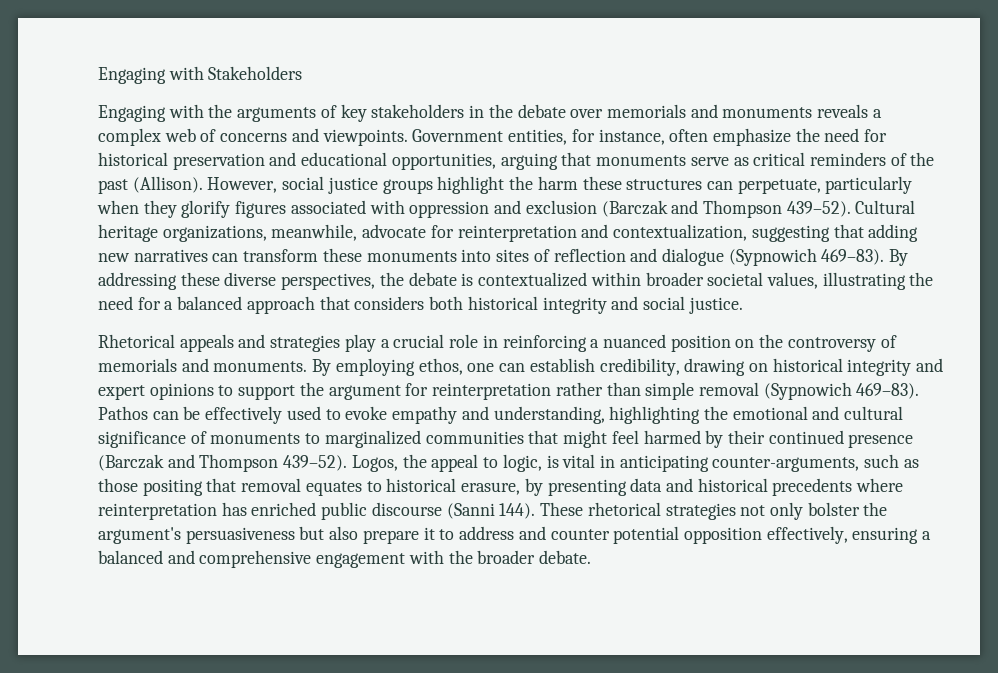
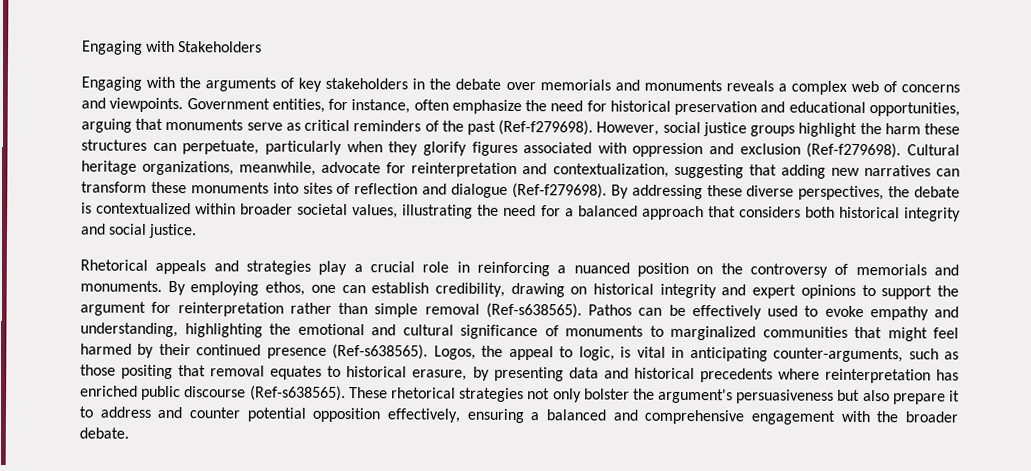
- Government entities, for instance, often emphasize the need for historical preservation and educational opportunities, arguing that monuments serve as critical reminders of the past (Allison).
+ Government entities, for instance, often emphasize the need for historical preservation and educational opportunities, arguing that monuments serve as critical reminders of the past (Ref-f279698).
- However, social justice groups highlight the harm these structures can perpetuate, particularly when they glorify figures associated with oppression and exclusion (Barczak and Thompson 439–52).
+ However, social justice groups highlight the harm these structures can perpetuate, particularly when they glorify figures associated with oppression and exclusion (Ref-f279698).
- Cultural heritage organizations, meanwhile, advocate for reinterpretation and contextualization, suggesting that adding new narratives can transform these monuments into sites of reflection and dialogue (Sypnowich 469–83).
+ Cultural heritage organizations, meanwhile, advocate for reinterpretation and contextualization, suggesting that adding new narratives can transform these monuments into sites of reflection and dialogue (Ref-f279698).
- By employing ethos, one can establish credibility, drawing on historical integrity and expert opinions to support the argument for reinterpretation rather than simple removal (Sypnowich 469–83).
+ By employing ethos, one can establish credibility, drawing on historical integrity and expert opinions to support the argument for reinterpretation rather than simple removal (Ref-s638565).
- Pathos can be effectively used to evoke empathy and understanding, highlighting the emotional and cultural significance of monuments to marginalized communities that might feel harmed by their continued presence (Barczak and Thompson 439–52).
+ Pathos can be effectively used to evoke empathy and understanding, highlighting the emotional and cultural significance of monuments to marginalized communities that might feel harmed by their continued presence (Ref-s638565).
- Logos, the appeal to logic, is vital in anticipating counter-arguments, such as those positing that removal equates to historical erasure, by presenting data and historical precedents where reinterpretation has enriched public discourse (Sanni 144).
+ Logos, the appeal to logic, is vital in anticipating counter-arguments, such as those positing that removal equates to historical erasure, by presenting data and historical precedents where reinterpretation has enriched public discourse (Ref-s638565).

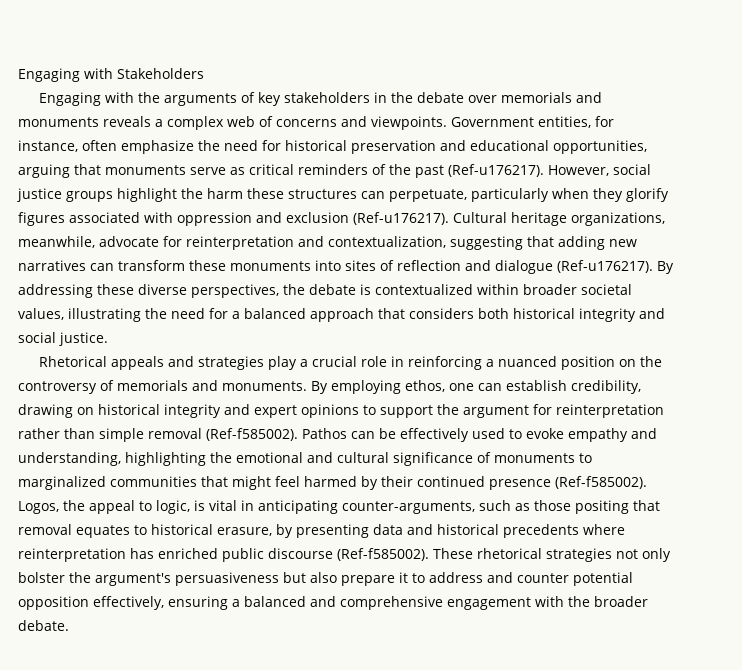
- Government entities, for instance, often emphasize the need for historical preservation and educational opportunities, arguing that monuments serve as critical reminders of the past (Ref-f279698).
+ Government entities, for instance, often emphasize the need for historical preservation and educational opportunities, arguing that monuments serve as critical reminders of the past (Ref-u176217).
- However, social justice groups highlight the harm these structures can perpetuate, particularly when they glorify figures associated with oppression and exclusion (Ref-f279698).
+ However, social justice groups highlight the harm these structures can perpetuate, particularly when they glorify figures associated with oppression and exclusion (Ref-u176217).
- Cultural heritage organizations, meanwhile, advocate for reinterpretation and contextualization, suggesting that adding new narratives can transform these monuments into sites of reflection and dialogue (Ref-f279698).
+ Cultural heritage organizations, meanwhile, advocate for reinterpretation and contextualization, suggesting that adding new narratives can transform these monuments into sites of reflection and dialogue (Ref-u176217).
- By employing ethos, one can establish credibility, drawing on historical integrity and expert opinions to support the argument for reinterpretation rather than simple removal (Ref-s638565).
+ By employing ethos, one can establish credibility, drawing on historical integrity and expert opinions to support the argument for reinterpretation rather than simple removal (Ref-f585002).
- Pathos can be effectively used to evoke empathy and understanding, highlighting the emotional and cultural significance of monuments to marginalized communities that might feel harmed by their continued presence (Ref-s638565).
+ Pathos can be effectively used to evoke empathy and understanding, highlighting the emotional and cultural significance of monuments to marginalized communities that might feel harmed by their continued presence (Ref-f585002).
- Logos, the appeal to logic, is vital in anticipating counter-arguments, such as those positing that removal equates to historical erasure, by presenting data and historical precedents where reinterpretation has enriched public discourse (Ref-s638565).
+ Logos, the appeal to logic, is vital in anticipating counter-arguments, such as those positing that removal equates to historical erasure, by presenting data and historical precedents where reinterpretation has enriched public discourse (Ref-f585002).

